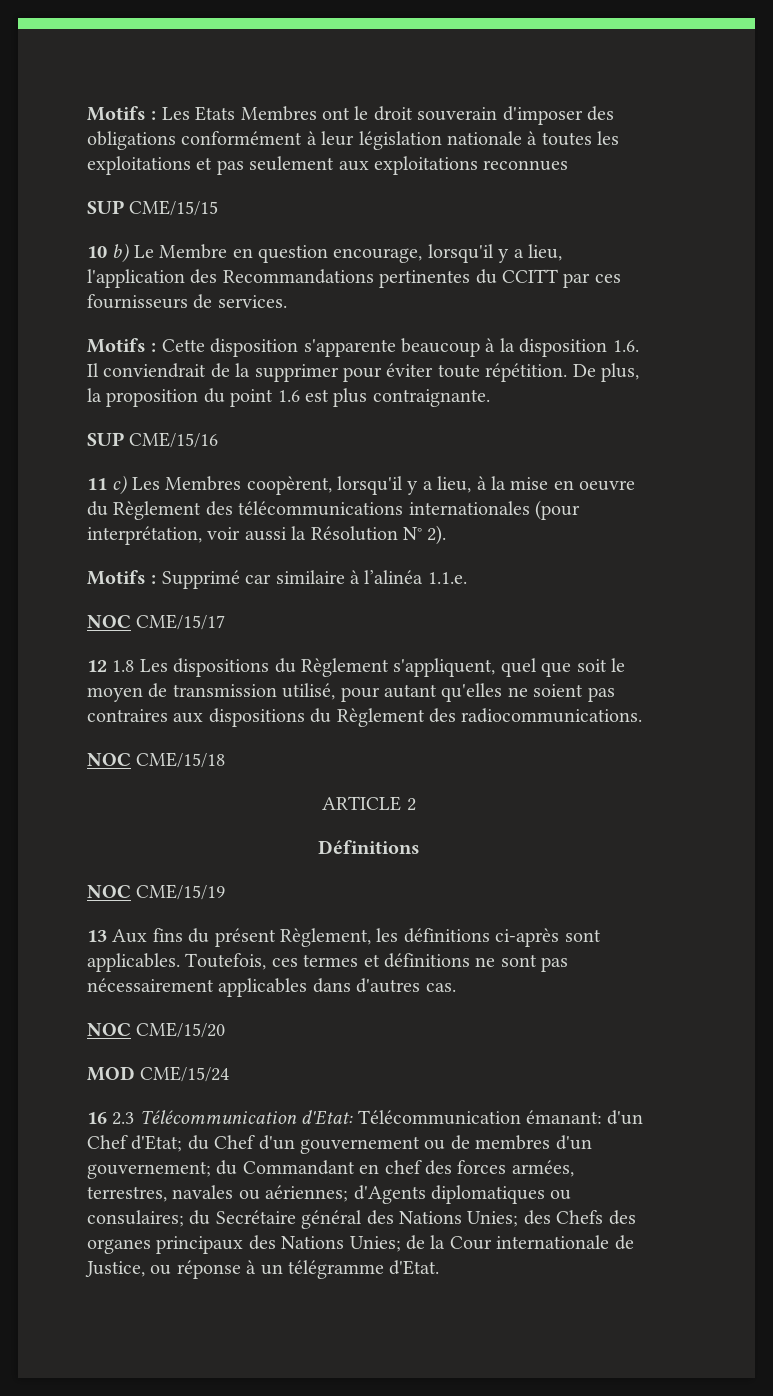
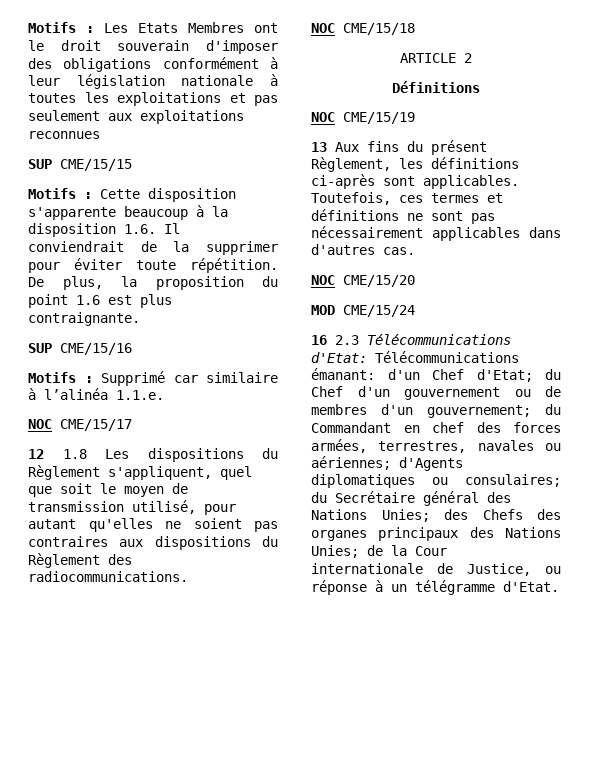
- 10 b) Le Membre en question encourage, lorsqu'il y a lieu, l'application des Recommandations pertinentes du CCITT par ces fournisseurs de services.
- 11 c) Les Membres coopèrent, lorsqu'il y a lieu, à la mise en oeuvre du Règlement des télécommunications internationales (pour interprétation, voir aussi la Résolution N° 2).
- 16 2.3 Télécommunication d'Etat: Télécommunication émanant: d'un Chef d'Etat; du Chef d'un gouvernement ou de membres d'un gouvernement; du Commandant en chef des forces armées, terrestres, navales ou aériennes; d'Agents diplomatiques ou consulaires; du Secrétaire général des Nations Unies; des Chefs des organes principaux des Nations Unies; de la Cour internationale de Justice, ou réponse à un télégramme d'Etat.
+ 16 2.3 Télécommunications d'Etat: Télécommunications émanant: d'un Chef d'Etat; du Chef d'un gouvernement ou de membres d'un gouvernement; du Commandant en chef des forces armées, terrestres, navales ou aériennes; d'Agents diplomatiques ou consulaires; du Secrétaire général des Nations Unies; des Chefs des organes principaux des Nations Unies; de la Cour internationale de Justice, ou réponse à un télégramme d'Etat.

